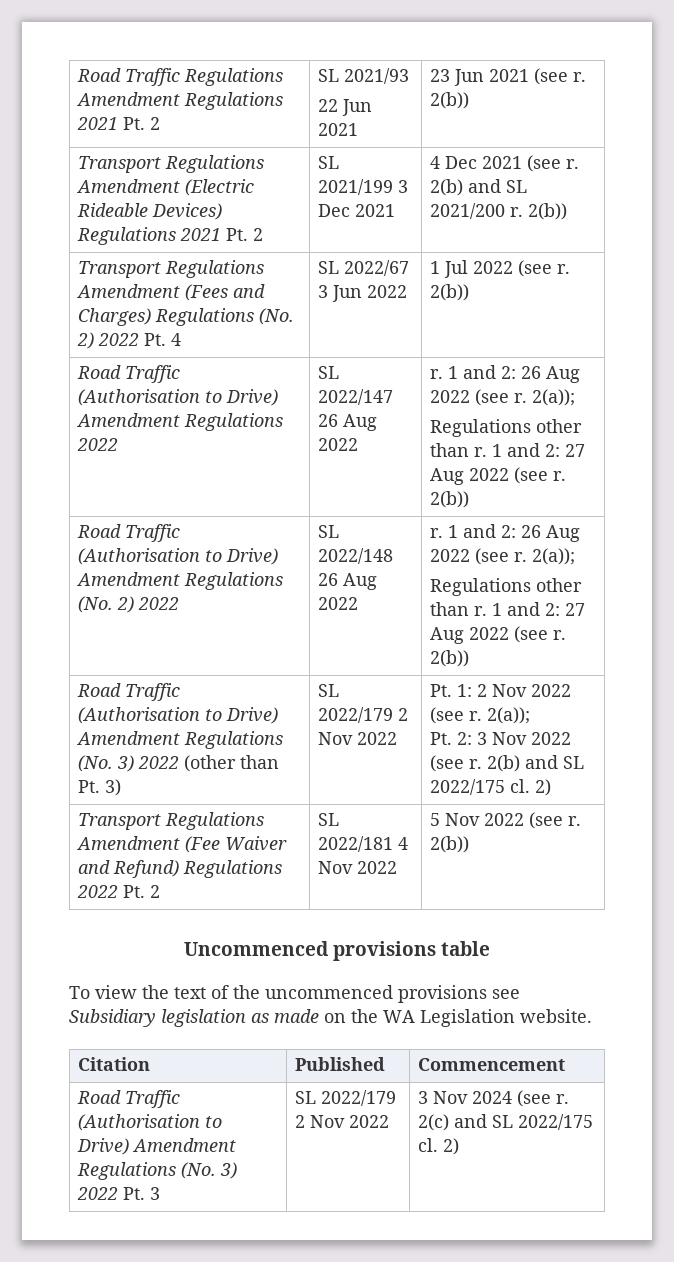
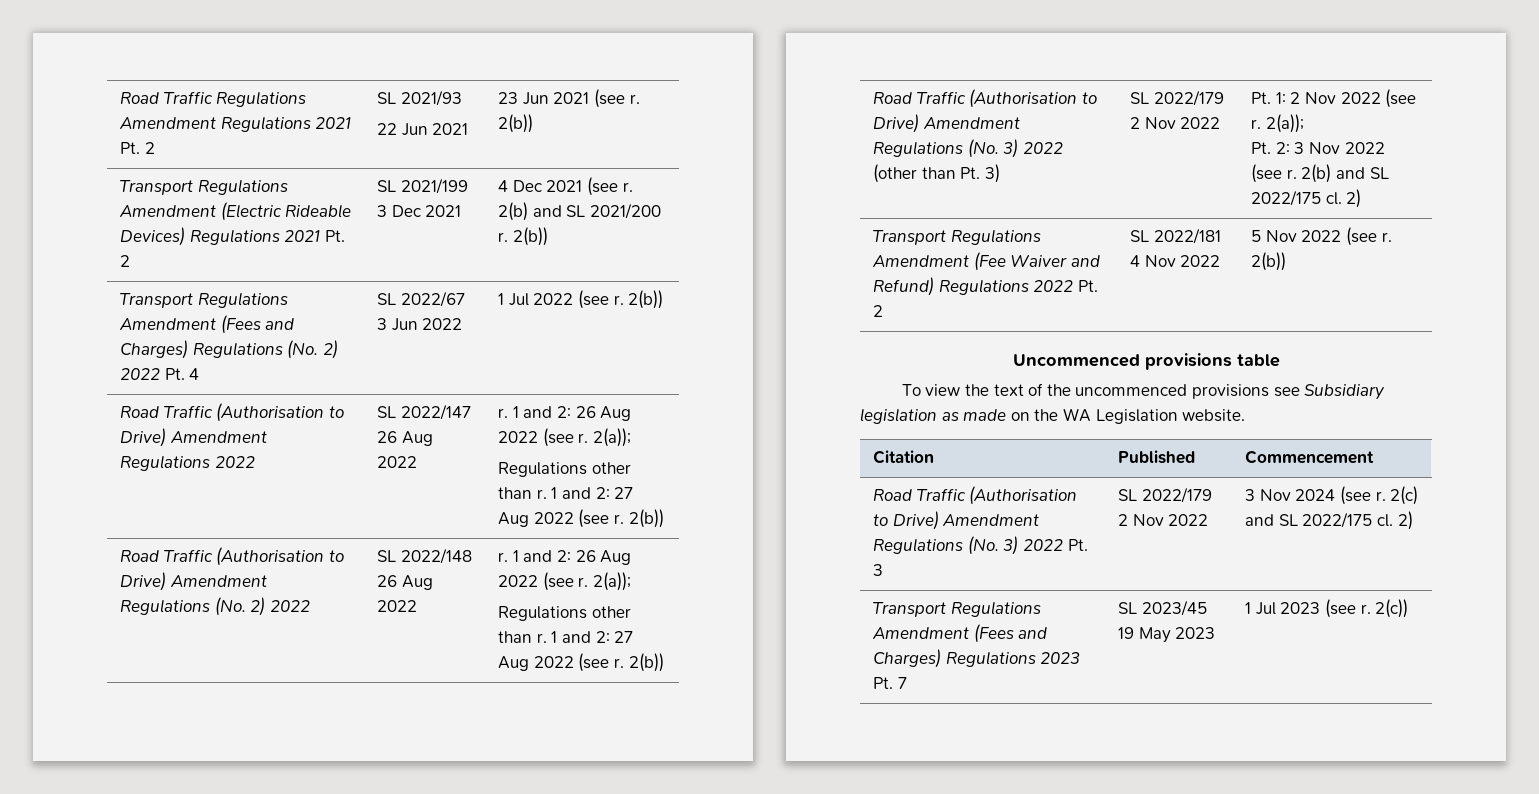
+ Transport Regulations Amendment (Fees and Charges) Regulations 2023 Pt. 7 | SL 2023/45 19 May 2023 | 1 Jul 2023 (see r. 2(c))

